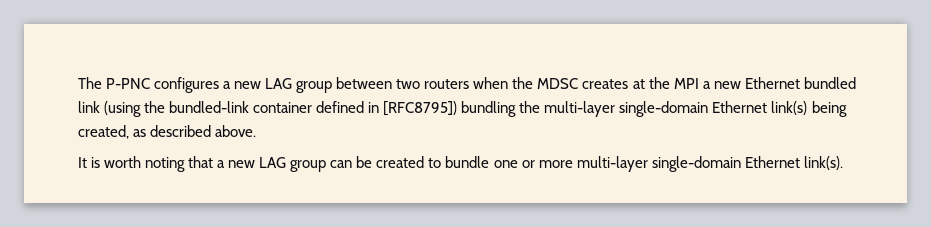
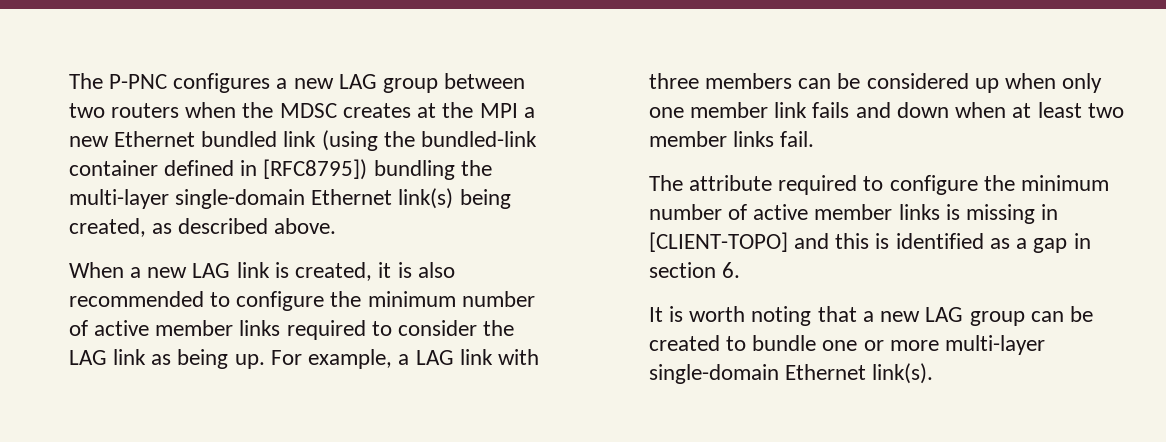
+ When a new LAG link is created, it is also recommended to configure the minimum number of active member links required to consider the LAG link as being up. For example, a LAG link with three members can be considered up when only one member link fails and down when at least two member links fail.
+ The attribute required to configure the minimum number of active member links is missing in [CLIENT-TOPO] and this is identified as a gap in section 6.

